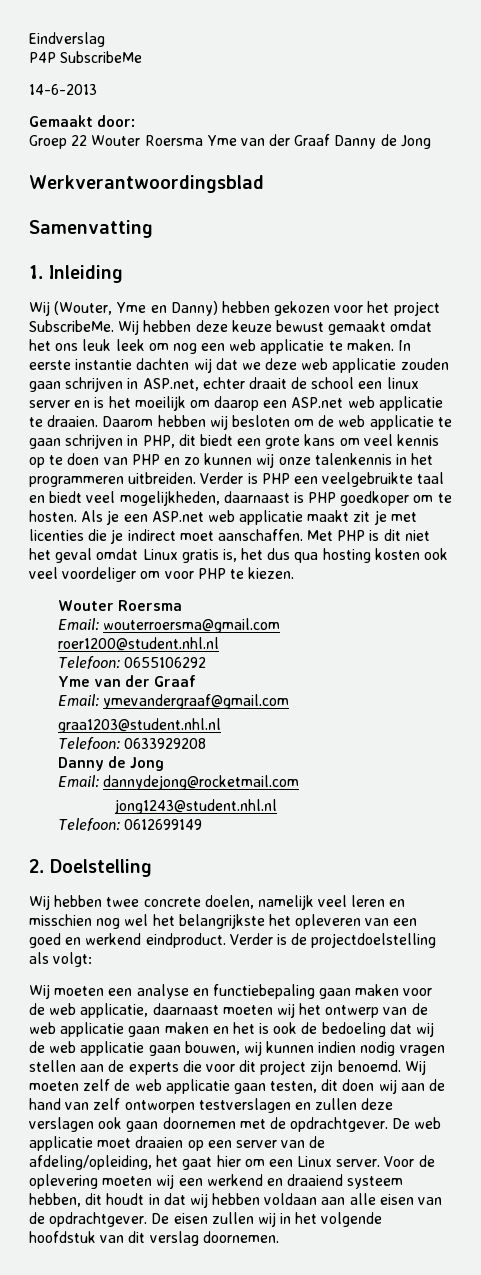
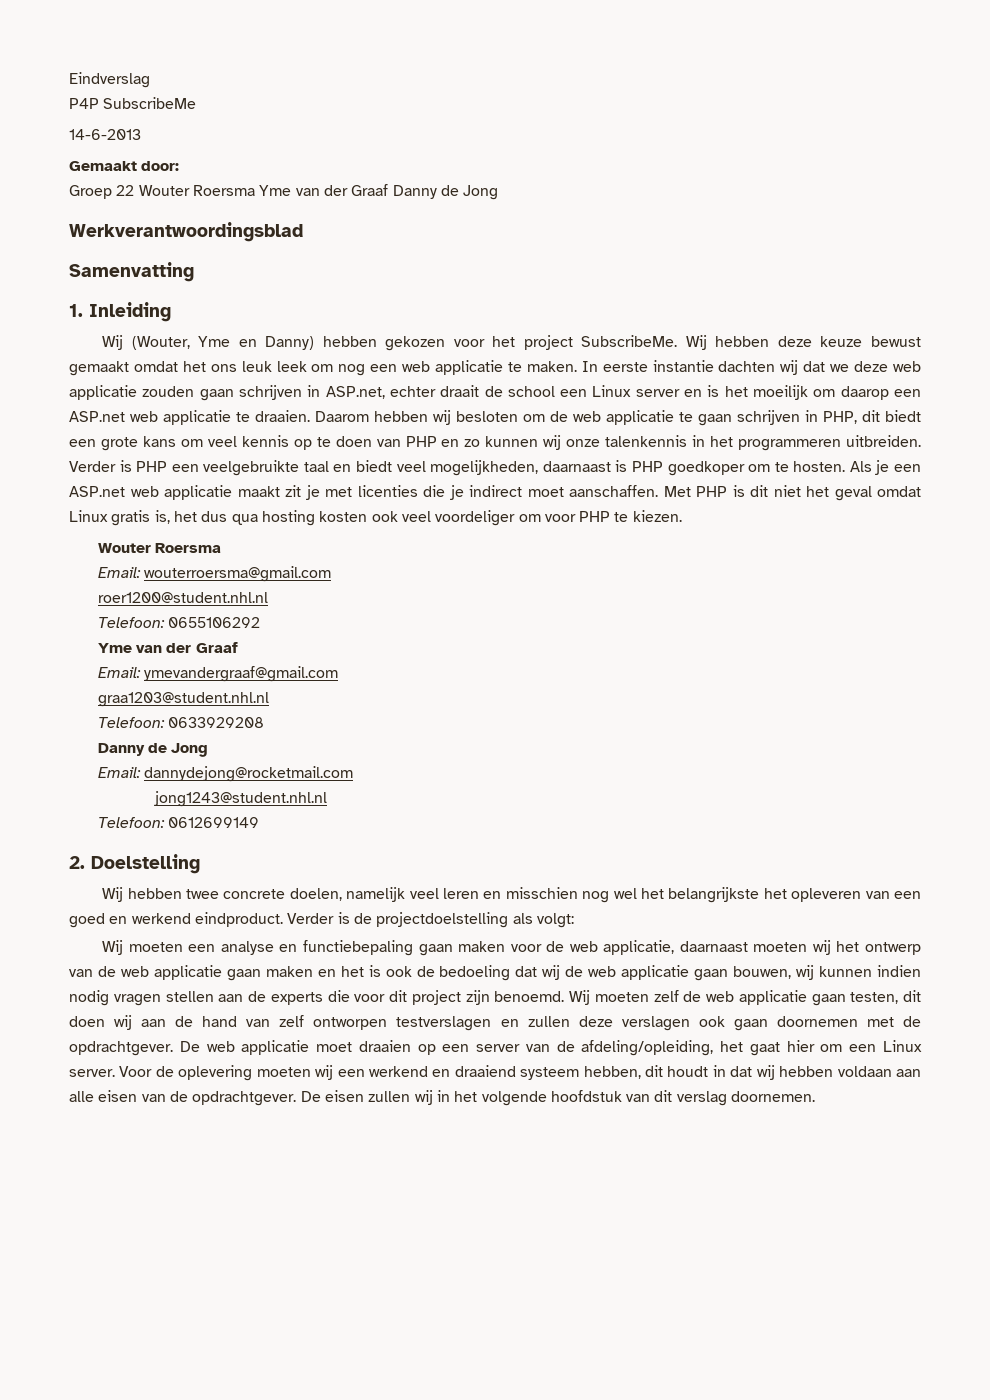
- In eerste instantie dachten wij dat we deze web applicatie zouden gaan schrijven in ASP.net, echter draait de school een linux server en is het moeilijk om daarop een ASP.net web applicatie te draaien.
+ In eerste instantie dachten wij dat we deze web applicatie zouden gaan schrijven in ASP.net, echter draait de school een Linux server en is het moeilijk om daarop een ASP.net web applicatie te draaien.

